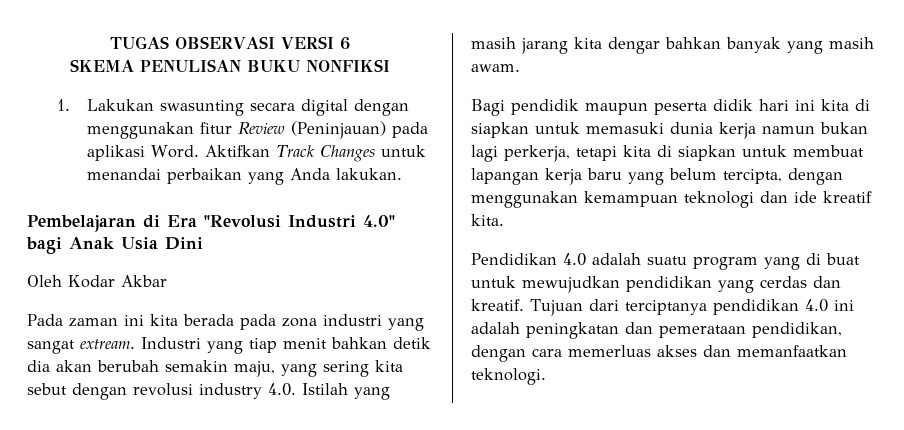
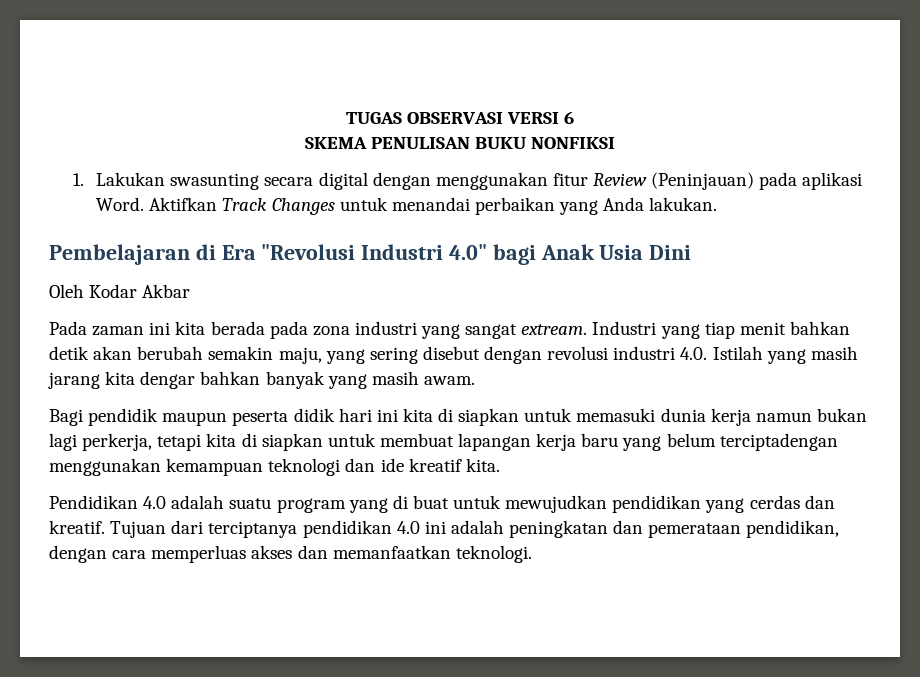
- Industri yang tiap menit bahkan detik dia akan berubah semakin maju, yang sering kita sebut dengan revolusi industry 4.0. Istilah yang masih jarang kita dengar bahkan banyak yang masih awam.
+ Industri yang tiap menit bahkan detik akan berubah semakin maju, yang sering disebut dengan revolusi industri 4.0. Istilah yang masih jarang kita dengar bahkan banyak yang masih awam.
- Bagi pendidik maupun peserta didik hari ini kita di siapkan untuk memasuki dunia kerja namun bukan lagi perkerja, tetapi kita di siapkan untuk membuat lapangan kerja baru yang belum tercipta, dengan menggunakan kemampuan teknologi dan ide kreatif kita.
+ Bagi pendidik maupun peserta didik hari ini kita di siapkan untuk memasuki dunia kerja namun bukan lagi perkerja, tetapi kita di siapkan untuk membuat lapangan kerja baru yang belum terciptadengan menggunakan kemampuan teknologi dan ide kreatif kita.
- Tujuan dari terciptanya pendidikan 4.0 ini adalah peningkatan dan pemerataan pendidikan, dengan cara memerluas akses dan memanfaatkan teknologi.
+ Tujuan dari terciptanya pendidikan 4.0 ini adalah peningkatan dan pemerataan pendidikan, dengan cara memperluas akses dan memanfaatkan teknologi.

